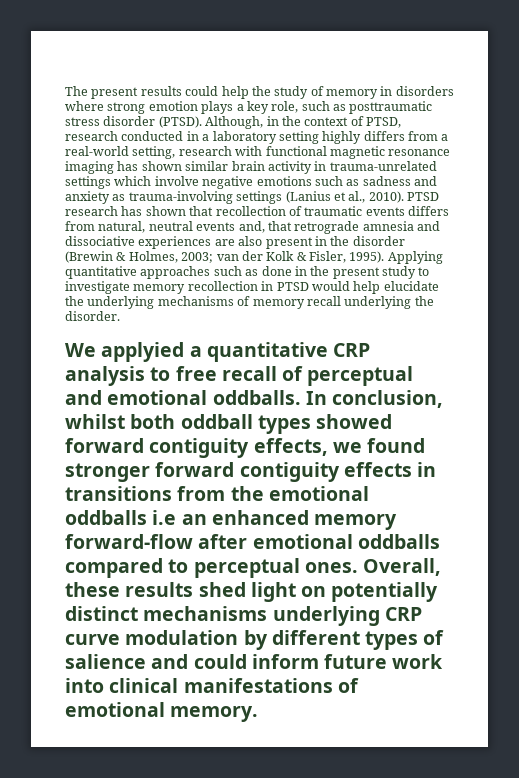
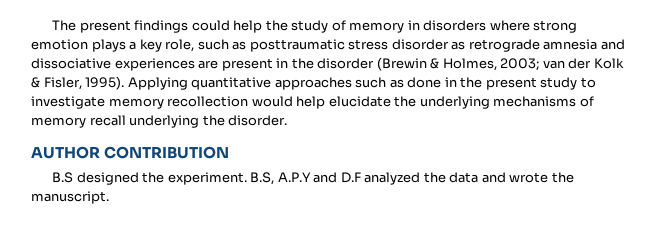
- The present results could help the study of memory in disorders where strong emotion plays a key role, such as posttraumatic stress disorder (PTSD). Although, in the context of PTSD, research conducted in a laboratory setting highly differs from a real-world setting, research with functional magnetic resonance imaging has shown similar brain activity in trauma-unrelated settings which involve negative emotions such as sadness and anxiety as trauma-involving settings (Lanius et al., 2010). PTSD research has shown that recollection of traumatic events differs from natural, neutral events and, that retrograde amnesia and dissociative experiences are also present in the disorder (Brewin & Holmes, 2003; van der Kolk & Fisler, 1995).
+ The present findings could help the study of memory in disorders where strong emotion plays a key role, such as posttraumatic stress disorder as retrograde amnesia and dissociative experiences are present in the disorder (Brewin & Holmes, 2003; van der Kolk & Fisler, 1995).
- Applying quantitative approaches such as done in the present study to investigate memory recollection in PTSD would help elucidate the underlying mechanisms of memory recall underlying the disorder.
+ Applying quantitative approaches such as done in the present study to investigate memory recollection would help elucidate the underlying mechanisms of memory recall underlying the disorder.
- We applyied a quantitative CRP analysis to free recall of perceptual and emotional oddballs. In conclusion, whilst both oddball types showed forward contiguity effects, we found stronger forward contiguity effects in transitions from the emotional oddballs i.e an enhanced memory forward-flow after emotional oddballs compared to perceptual ones. Overall, these results shed light on potentially distinct mechanisms underlying CRP curve modulation by different types of salience and could inform future work into clinical manifestations of emotional memory.
+ AUTHOR CONTRIBUTION
+ B.S designed the experiment. B.S, A.P.Y and D.F analyzed the data and wrote the manuscript.

